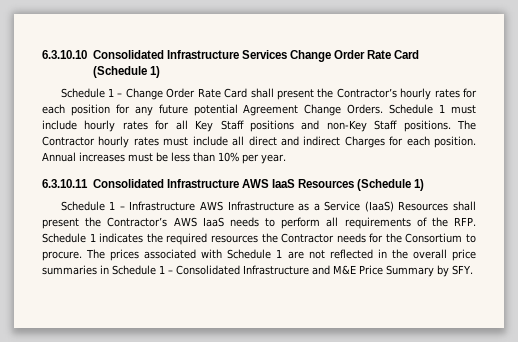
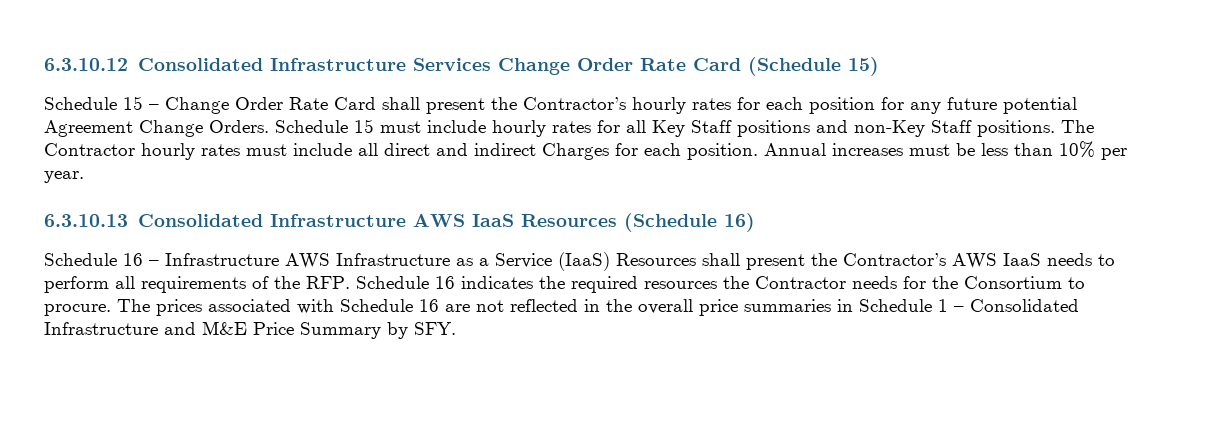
- 6.3.10.10 Consolidated Infrastructure Services Change Order Rate Card (Schedule 1)
- Schedule 1 – Change Order Rate Card shall present the Contractor’s hourly rates for each position for any future potential Agreement Change Orders.
+ 6.3.10.12 Consolidated Infrastructure Services Change Order Rate Card (Schedule 15)
+ Schedule 15 – Change Order Rate Card shall present the Contractor’s hourly rates for each position for any future potential Agreement Change Orders.
- Schedule 1 must include hourly rates for all Key Staff positions and non-Key Staff positions.
+ Schedule 15 must include hourly rates for all Key Staff positions and non-Key Staff positions.
- 6.3.10.11 Consolidated Infrastructure AWS IaaS Resources (Schedule 1)
- Schedule 1 – Infrastructure AWS Infrastructure as a Service (IaaS) Resources shall present the Contractor’s AWS IaaS needs to perform all requirements of the RFP. Schedule 1 indicates the required resources the Contractor needs for the Consortium to procure.
+ 6.3.10.13 Consolidated Infrastructure AWS IaaS Resources (Schedule 16)
+ Schedule 16 – Infrastructure AWS Infrastructure as a Service (IaaS) Resources shall present the Contractor’s AWS IaaS needs to perform all requirements of the RFP. Schedule 16 indicates the required resources the Contractor needs for the Consortium to procure.
- The prices associated with Schedule 1 are not reflected in the overall price summaries in Schedule 1 – Consolidated Infrastructure and M&E Price Summary by SFY.
+ The prices associated with Schedule 16 are not reflected in the overall price summaries in Schedule 1 – Consolidated Infrastructure and M&E Price Summary by SFY.

